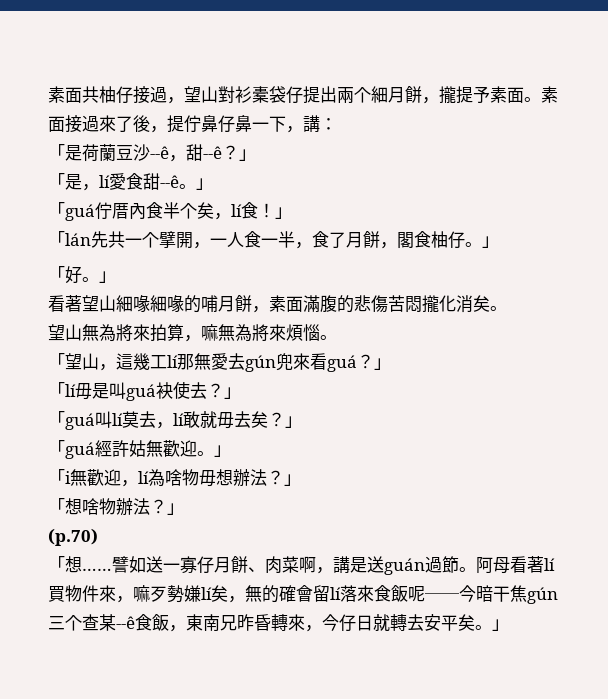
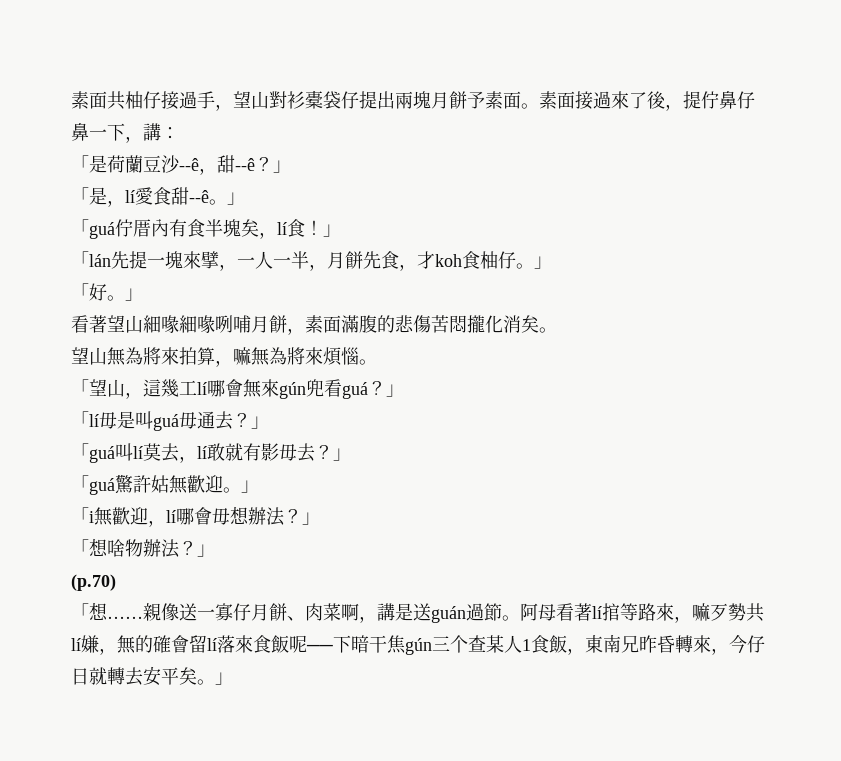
- 素面共柚仔接過，望山對衫橐袋仔提出兩个細月餅，攏提予素面。
+ 素面共柚仔接過手，望山對衫橐袋仔提出兩塊月餅予素面。
- 「guá佇厝內食半个矣，lí食！」
+ 「guá佇厝內有食半塊矣，lí食！」
- 「lán先共一个擘開，一人食一半，食了月餅，閣食柚仔。」
+ 「lán先提一塊來擘，一人一半，月餅先食，才koh食柚仔。」
- 看著望山細喙細喙的哺月餅，素面滿腹的悲傷苦悶攏化消矣。
+ 看著望山細喙細喙咧哺月餅，素面滿腹的悲傷苦悶攏化消矣。
- 「望山，這幾工lí那無愛去gún兜來看guá？」
+ 「望山，這幾工lí哪會無來gún兜看guá？」
- 「lí毋是叫guá袂使去？」
+ 「lí毋是叫guá毋通去？」
- 「guá叫lí莫去，lí敢就毋去矣？」
- 「guá經許姑無歡迎。」
+ 「guá叫lí莫去，lí敢就有影毋去？」
+ 「guá驚許姑無歡迎。」
- 「i無歡迎，lí為啥物毋想辦法？」
+ 「i無歡迎，lí哪會毋想辦法？」
- 譬如送一寡仔月餅、肉菜啊，講是送guán過節。
+ 親像送一寡仔月餅、肉菜啊，講是送guán過節。
- 阿母看著lí買物件來，嘛歹勢嫌lí矣，無的確會留lí落來食飯呢──今暗干焦gún三个查某--ê食飯，東南兄昨昏轉來，今仔日就轉去安平矣。」
+ 阿母看著lí捾等路來，嘛歹勢共lí嫌，無的確會留lí落來食飯呢──下暗干焦gún三个查某人1食飯，東南兄昨昏轉來，今仔日就轉去安平矣。」

